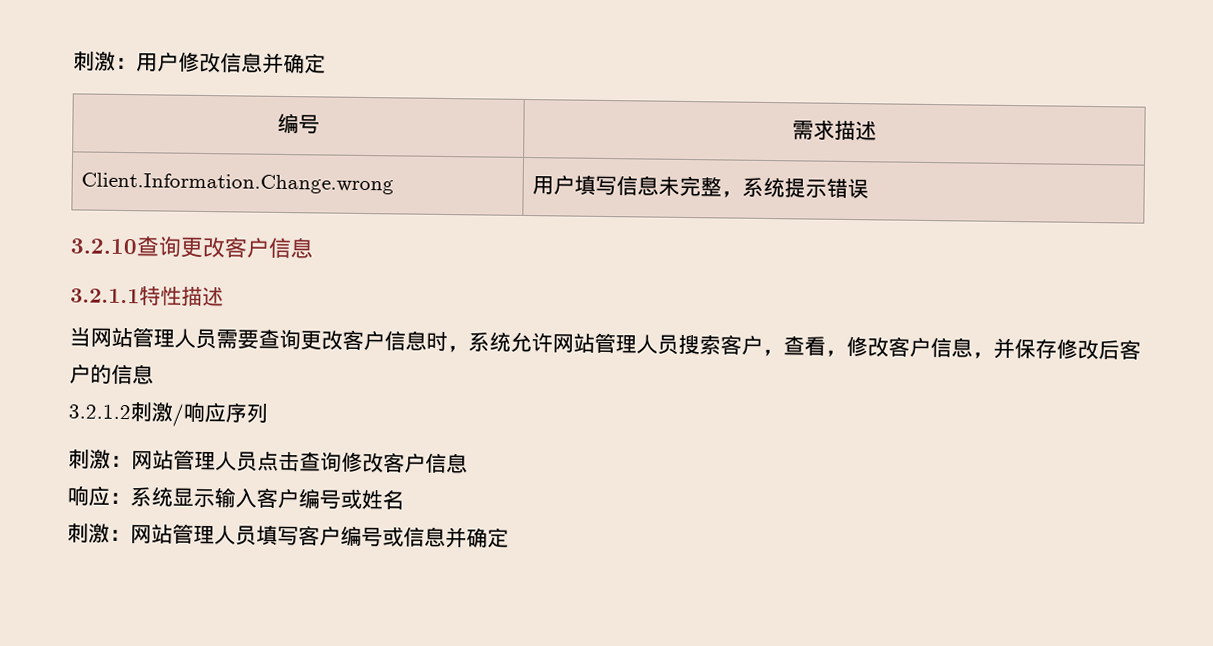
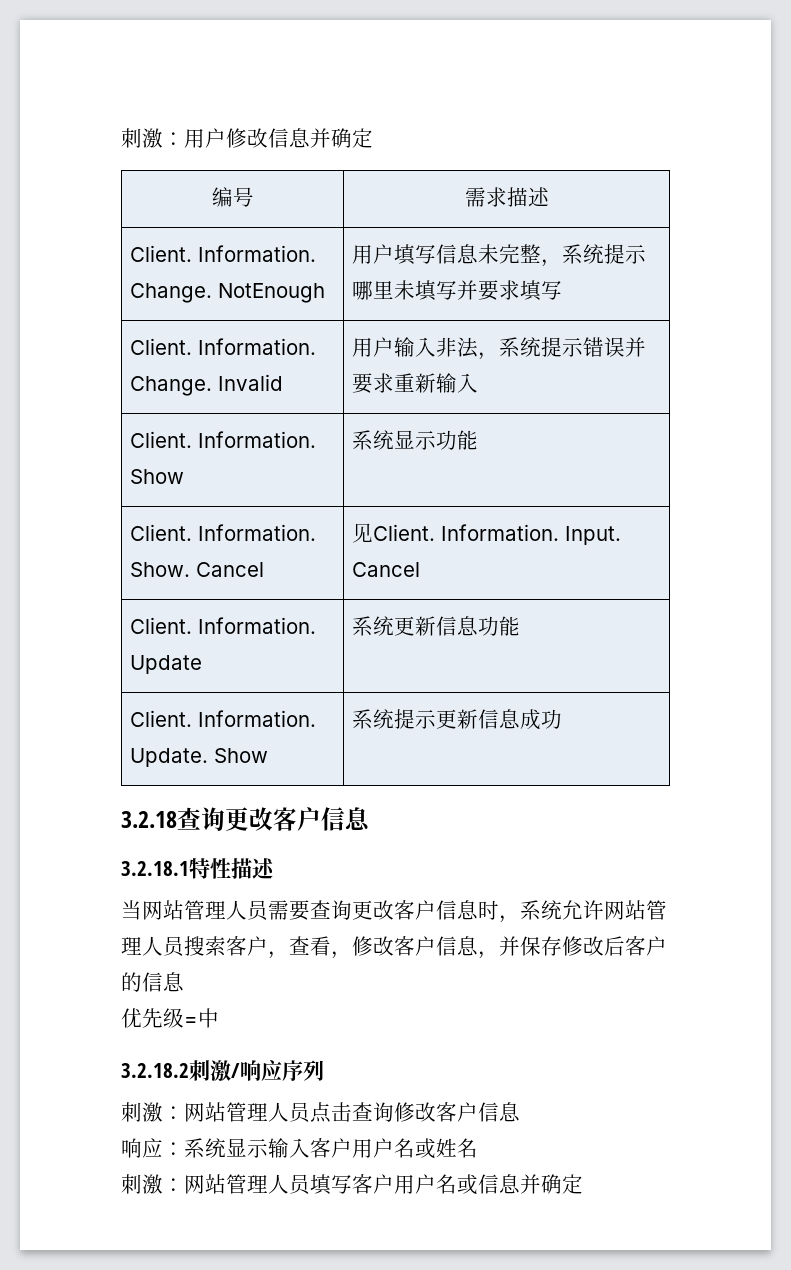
- Client.Information.Change.wrong | 用户填写信息未完整，系统提示错误
- 3.2.10查询更改客户信息
+ Client. Information. Change. NotEnough | 用户填写信息未完整，系统提示哪里未填写并要求填写
+ Client. Information. Change. Invalid | 用户输入非法，系统提示错误并要求重新输入
+ Client. Information. Show | 系统显示功能
+ Client. Information. Show. Cancel | 见Client. Information. Input. Cancel
+ Client. Information. Update | 系统更新信息功能
+ Client. Information. Update. Show | 系统提示更新信息成功
+ 3.2.18查询更改客户信息
- 3.2.1.1特性描述
+ 3.2.18.1特性描述
- 3.2.1.2刺激/响应序列
+ 优先级=中
+ 3.2.18.2刺激/响应序列
- 响应：系统显示输入客户编号或姓名
+ 响应：系统显示输入客户用户名或姓名
- 刺激：网站管理人员填写客户编号或信息并确定
+ 刺激：网站管理人员填写客户用户名或信息并确定

